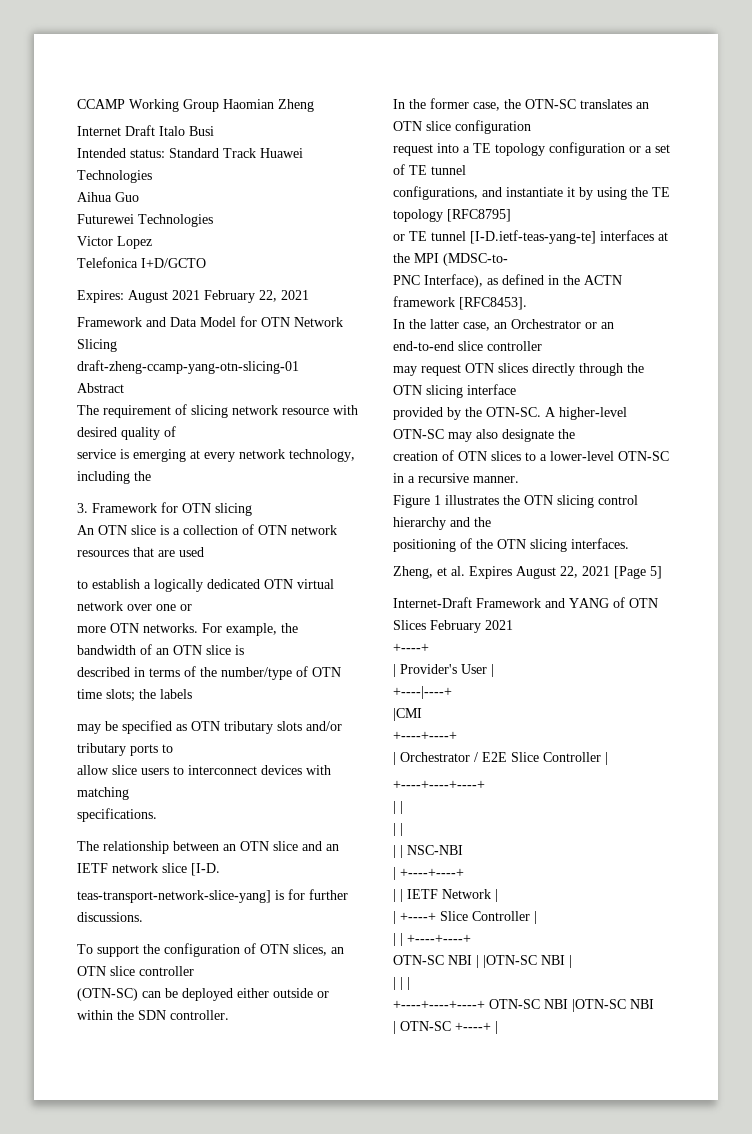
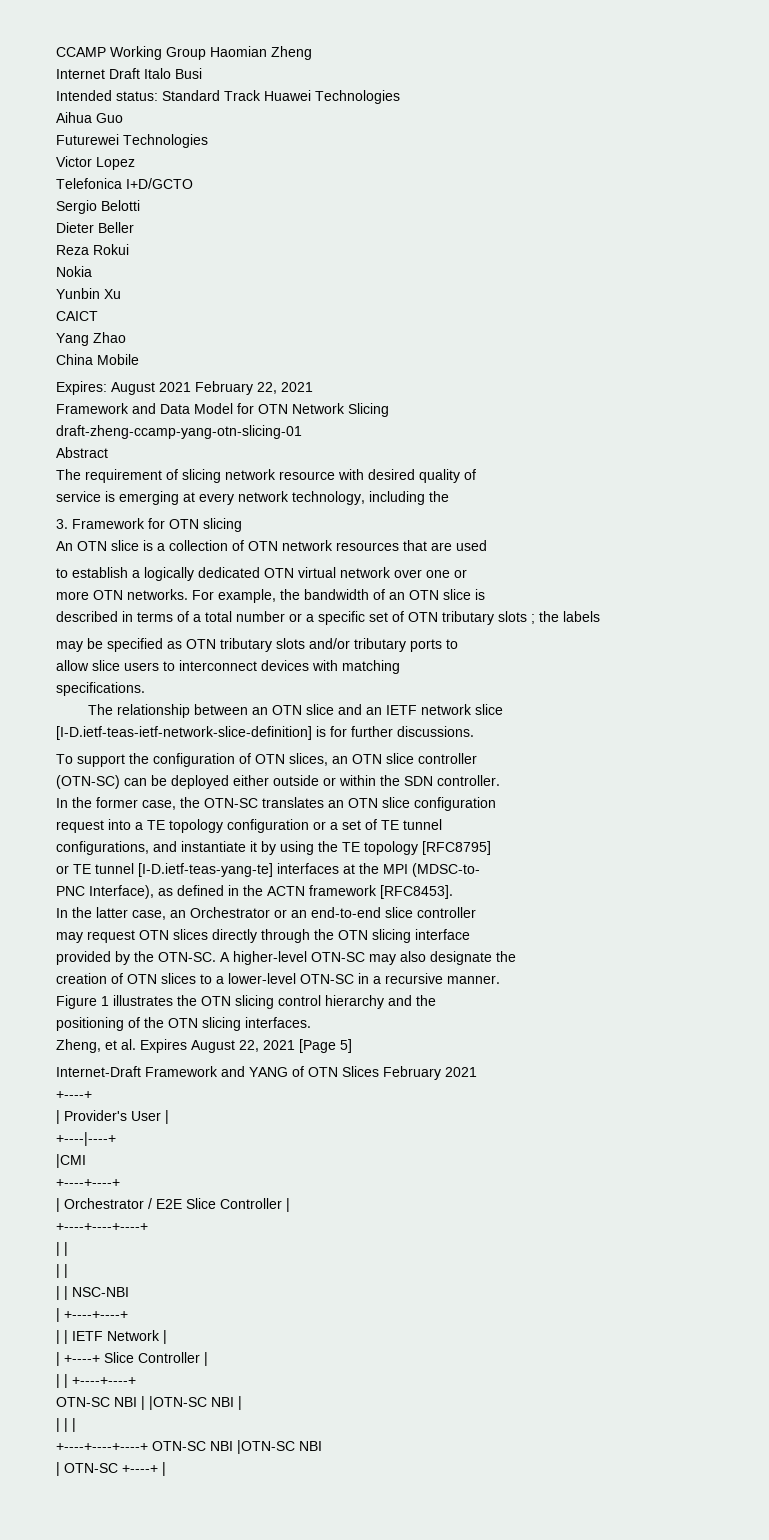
+ Sergio Belotti
+ Dieter Beller
+ Reza Rokui
+ Nokia
+ Yunbin Xu
+ CAICT
+ Yang Zhao
+ China Mobile
- described in terms of the number/type of OTN time slots; the labels
+ described in terms of a total number or a specific set of OTN tributary slots ; the labels
- The relationship between an OTN slice and an IETF network slice [I-D.
- teas-transport-network-slice-yang] is for further discussions.
+ The relationship between an OTN slice and an IETF network slice [I-D.ietf-teas-ietf-network-slice-definition] is for further discussions.

